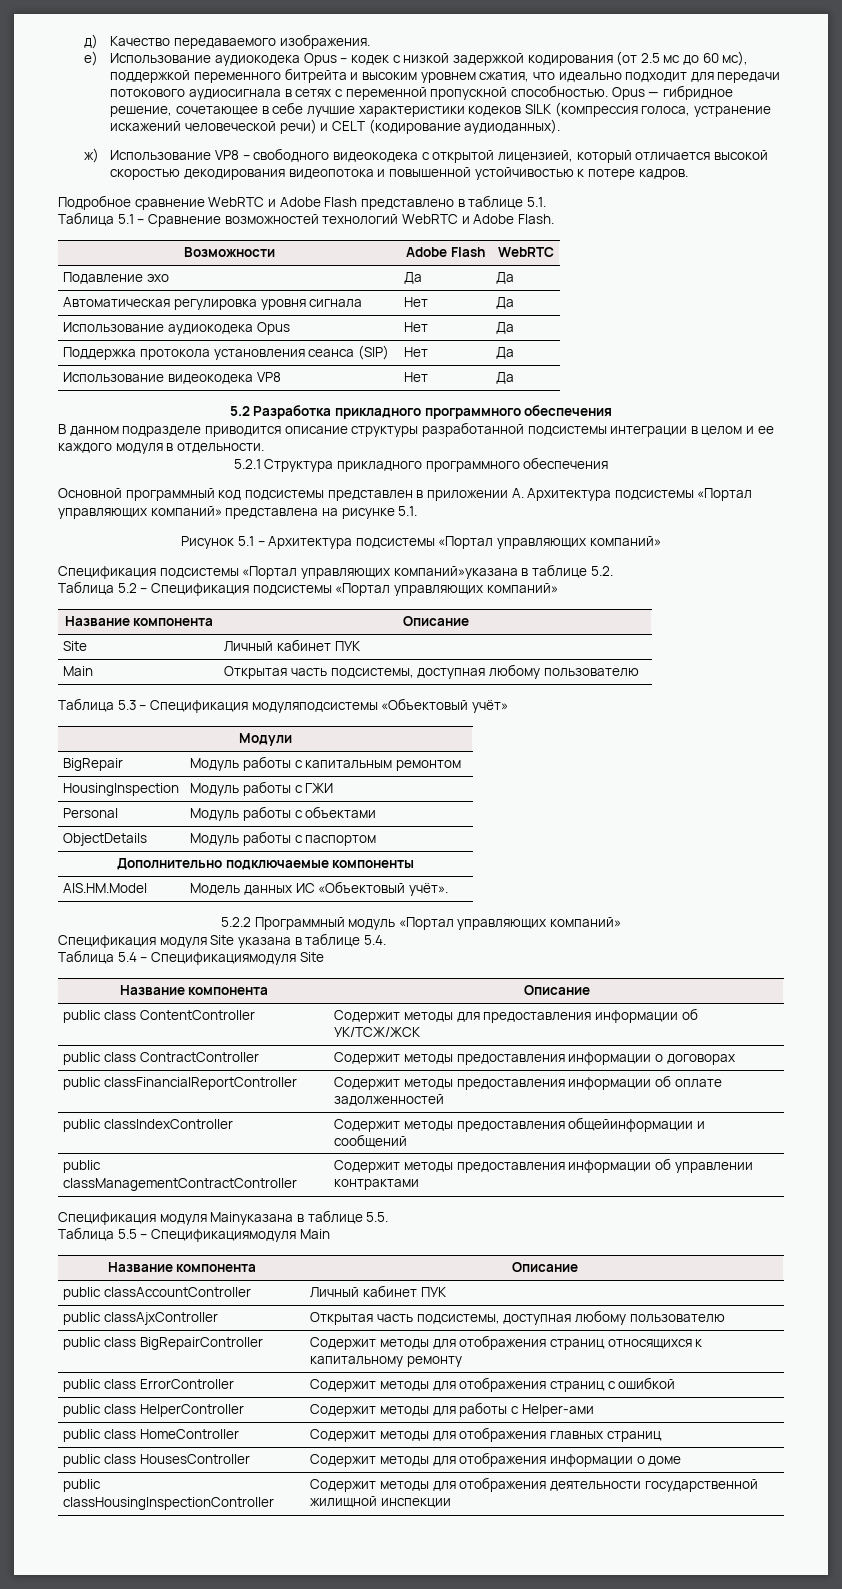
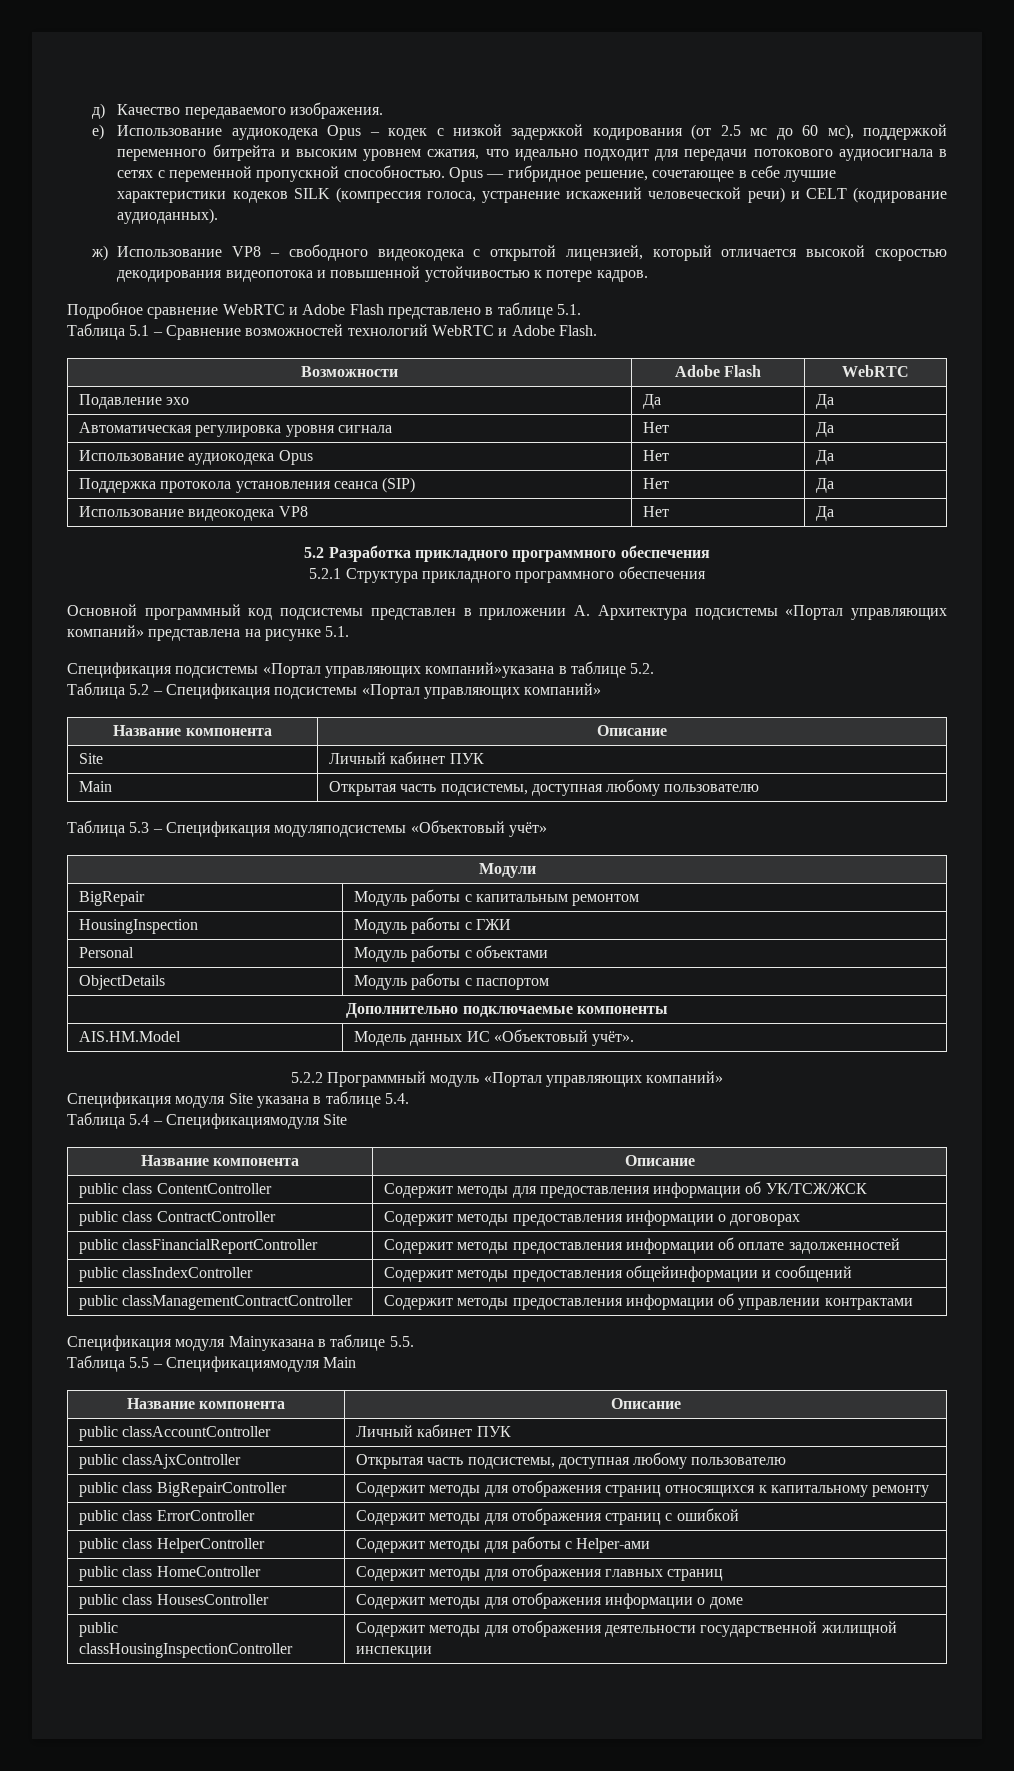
- В данном подразделе приводится описание структуры разработанной подсистемы интеграции в целом и ее каждого модуля в отдельности.
- Рисунок 5.1 – Архитектура подсистемы «Портал управляющих компаний»

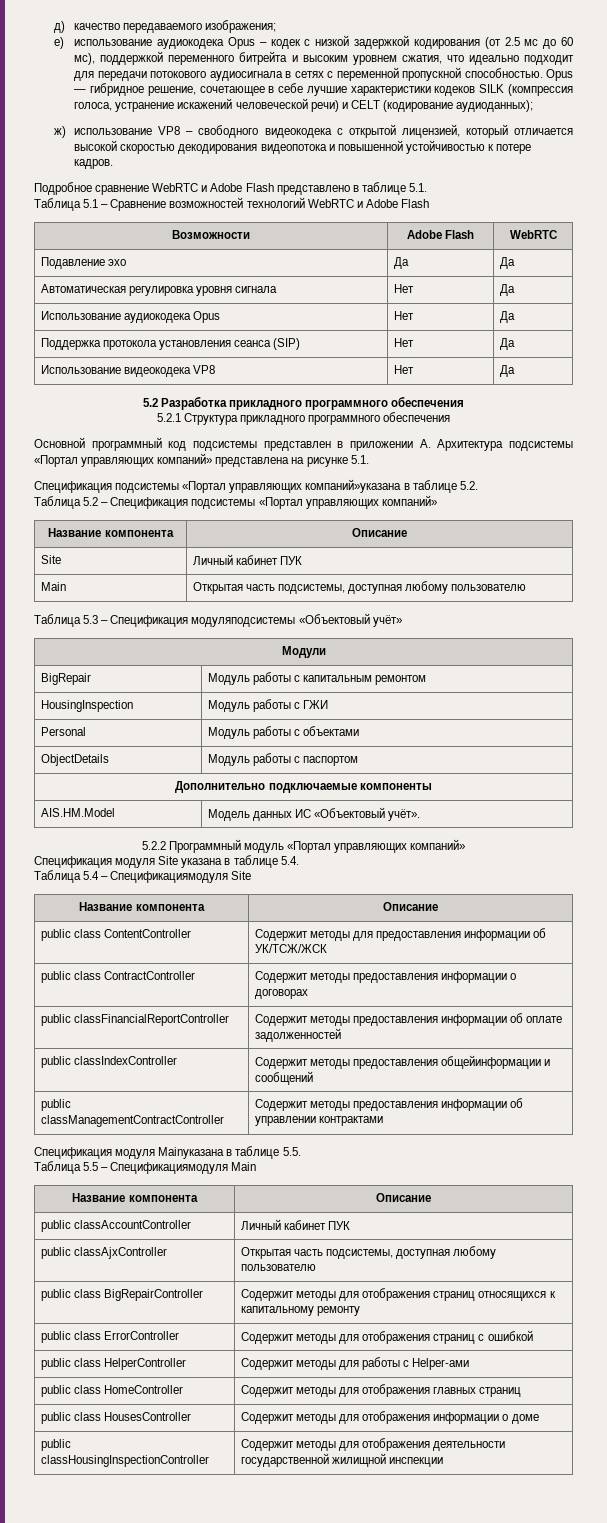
- д) Качество передаваемого изображения.
+ д) качество передаваемого изображения;
- е) Использование аудиокодека Opus – кодек с низкой задержкой кодирования (от 2.5 мс до 60 мс), поддержкой переменного битрейта и высоким уровнем сжатия, что идеально подходит для передачи потокового аудиосигнала в сетях с переменной пропускной способностью.
+ е) использование аудиокодека Opus – кодек с низкой задержкой кодирования (от 2.5 мс до 60 мс), поддержкой переменного битрейта и высоким уровнем сжатия, что идеально подходит для передачи потокового аудиосигнала в сетях с переменной пропускной способностью.
- Opus — гибридное решение, сочетающее в себе лучшие характеристики кодеков SILK (компрессия голоса, устранение искажений человеческой речи) и CELT (кодирование аудиоданных).
+ Opus — гибридное решение, сочетающее в себе лучшие характеристики кодеков SILK (компрессия голоса, устранение искажений человеческой речи) и CELT (кодирование аудиоданных);
- ж) Использование VP8 – свободного видеокодека с открытой лицензией, который отличается высокой скоростью декодирования видеопотока и повышенной устойчивостью к потере кадров.
+ ж) использование VP8 – свободного видеокодека с открытой лицензией, который отличается высокой скоростью декодирования видеопотока и повышенной устойчивостью к потере кадров.
- Таблица 5.1 – Сравнение возможностей технологий WebRTC и Adobe Flash.
+ Таблица 5.1 – Сравнение возможностей технологий WebRTC и Adobe Flash

